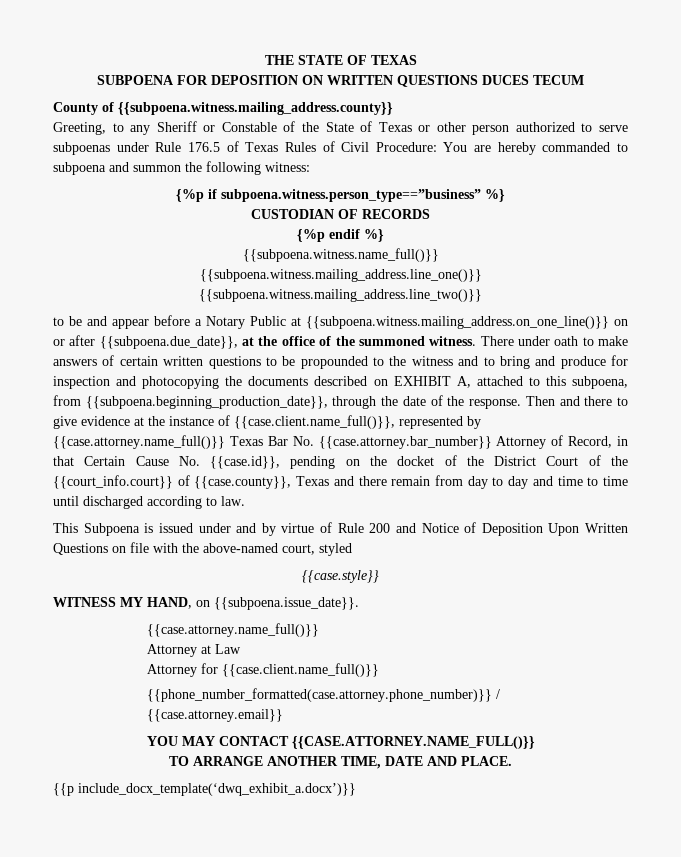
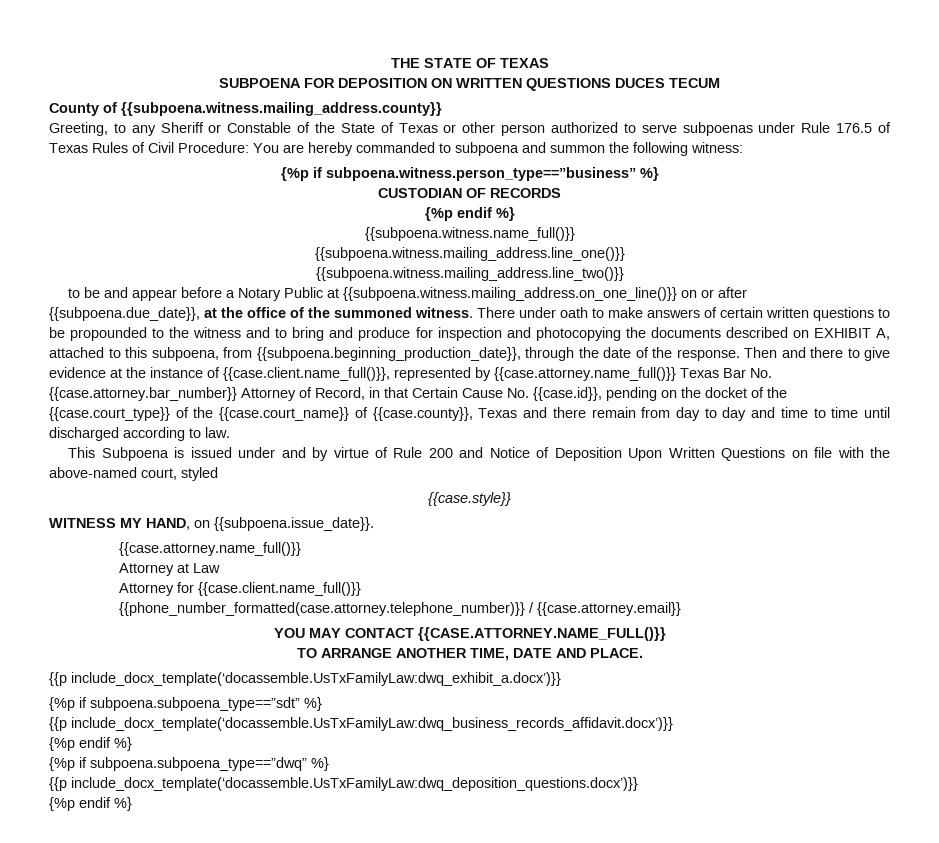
- Then and there to give evidence at the instance of {{case.client.name_full()}}, represented by {{case.attorney.name_full()}} Texas Bar No. {{case.attorney.bar_number}} Attorney of Record, in that Certain Cause No. {{case.id}}, pending on the docket of the District Court of the {{court_info.court}} of {{case.county}}, Texas and there remain from day to day and time to time until discharged according to law.
+ Then and there to give evidence at the instance of {{case.client.name_full()}}, represented by {{case.attorney.name_full()}} Texas Bar No. {{case.attorney.bar_number}} Attorney of Record, in that Certain Cause No. {{case.id}}, pending on the docket of the {{case.court_type}} of the {{case.court_name}} of {{case.county}}, Texas and there remain from day to day and time to time until discharged according to law.
- {{phone_number_formatted(case.attorney.phone_number)}} / {{case.attorney.email}}
+ {{phone_number_formatted(case.attorney.telephone_number)}} / {{case.attorney.email}}
- {{p include_docx_template(‘dwq_exhibit_a.docx’)}}
+ {{p include_docx_template(‘docassemble.UsTxFamilyLaw:dwq_exhibit_a.docx’)}}
+ {%p if subpoena.subpoena_type==”sdt” %}
+ {{p include_docx_template(‘docassemble.UsTxFamilyLaw:dwq_business_records_affidavit.docx’)}}
+ {%p endif %}
+ {%p if subpoena.subpoena_type==”dwq” %}
+ {{p include_docx_template(‘docassemble.UsTxFamilyLaw:dwq_deposition_questions.docx’)}}
+ {%p endif %}

